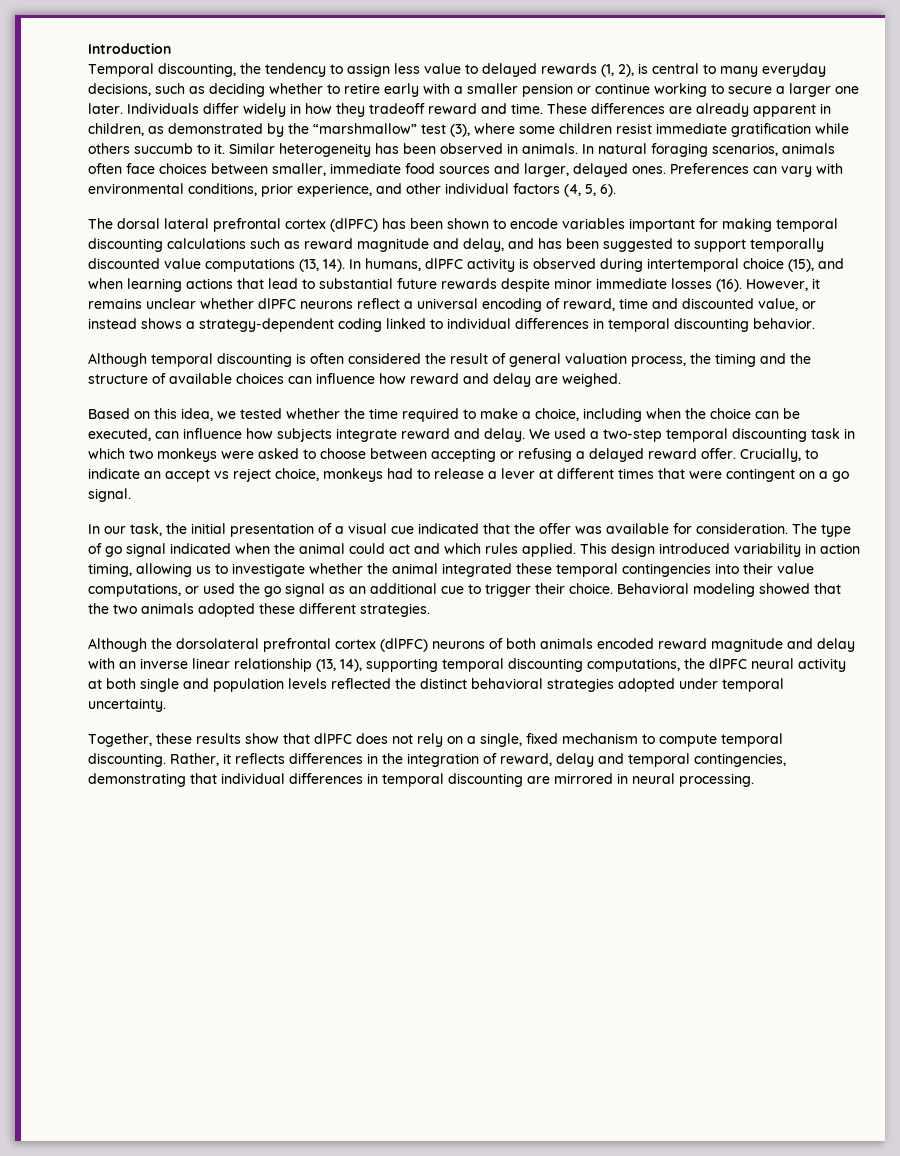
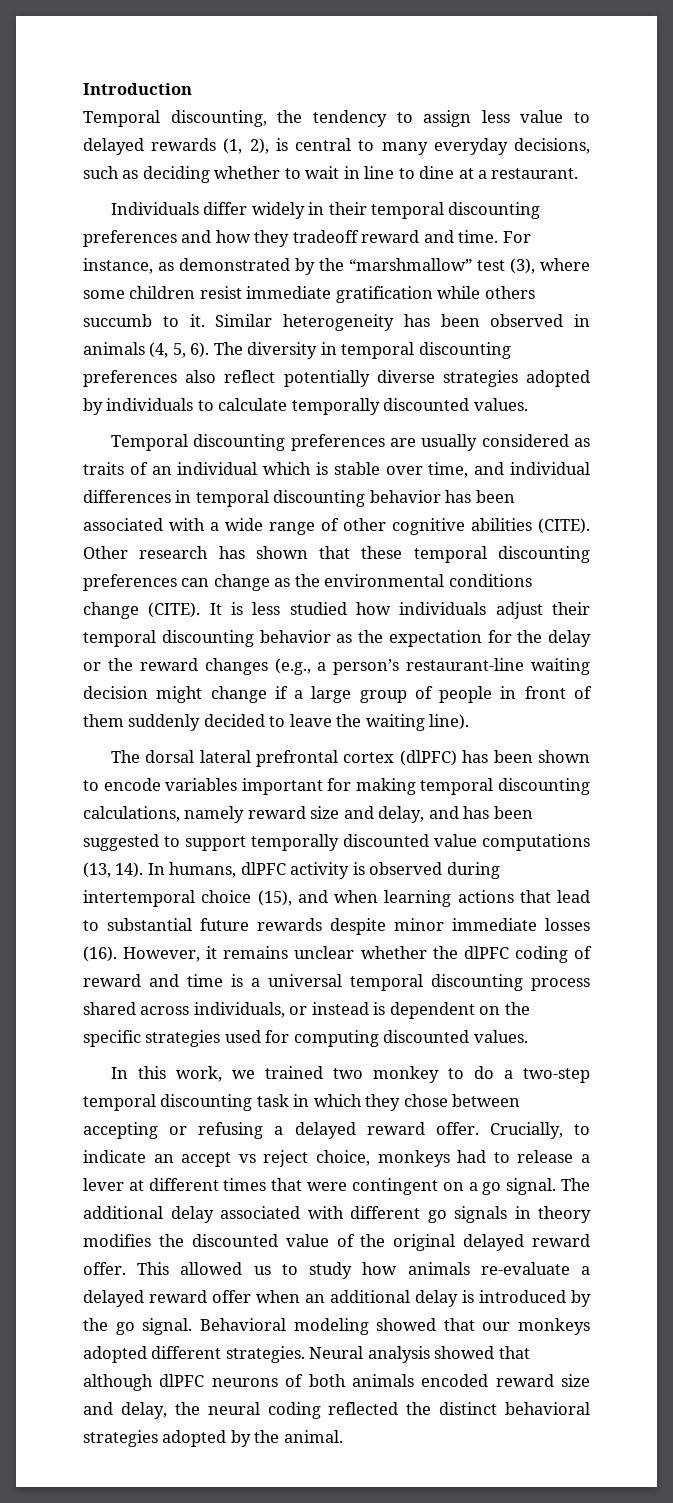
- Temporal discounting, the tendency to assign less value to delayed rewards (1, 2), is central to many everyday decisions, such as deciding whether to retire early with a smaller pension or continue working to secure a larger one later. Individuals differ widely in how they tradeoff reward and time.
+ Temporal discounting, the tendency to assign less value to delayed rewards (1, 2), is central to many everyday decisions, such as deciding whether to wait in line to dine at a restaurant.
+ Individuals differ widely in their temporal discounting preferences and how they tradeoff reward and time.
- These differences are already apparent in children, as demonstrated by the “marshmallow” test (3), where some children resist immediate gratification while others succumb to it.
+ For instance, as demonstrated by the “marshmallow” test (3), where some children resist immediate gratification while others succumb to it.
- Similar heterogeneity has been observed in animals. In natural foraging scenarios, animals often face choices between smaller, immediate food sources and larger, delayed ones. Preferences can vary with environmental conditions, prior experience, and other individual factors (4, 5, 6).
+ Similar heterogeneity has been observed in animals (4, 5, 6). The diversity in temporal discounting preferences also reflect potentially diverse strategies adopted by individuals to calculate temporally discounted values.
+ Temporal discounting preferences are usually considered as traits of an individual which is stable over time, and individual differences in temporal discounting behavior has been associated with a wide range of other cognitive abilities (CITE). Other research has shown that these temporal discounting preferences can change as the environmental conditions change (CITE). It is less studied how individuals adjust their temporal discounting behavior as the expectation for the delay or the reward changes (e.g., a person’s restaurant-line waiting decision might change if a large group of people in front of them suddenly decided to leave the waiting line).
- The dorsal lateral prefrontal cortex (dlPFC) has been shown to encode variables important for making temporal discounting calculations such as reward magnitude and delay, and has been suggested to support temporally discounted value computations (13, 14).
+ The dorsal lateral prefrontal cortex (dlPFC) has been shown to encode variables important for making temporal discounting calculations, namely reward size and delay, and has been suggested to support temporally discounted value computations (13, 14).
- However, it remains unclear whether dlPFC neurons reflect a universal encoding of reward, time and discounted value, or instead shows a strategy-dependent coding linked to individual differences in temporal discounting behavior.
- Although temporal discounting is often considered the result of general valuation process, the timing and the structure of available choices can influence how reward and delay are weighed.
- Based on this idea, we tested whether the time required to make a choice, including when the choice can be executed, can influence how subjects integrate reward and delay. We used a two-step temporal discounting task in which two monkeys were asked to choose between accepting or refusing a delayed reward offer.
+ However, it remains unclear whether the dlPFC coding of reward and time is a universal temporal discounting process shared across individuals, or instead is dependent on the specific strategies used for computing discounted values.
+ In this work, we trained two monkey to do a two-step temporal discounting task in which they chose between accepting or refusing a delayed reward offer.
- Crucially, to indicate an accept vs reject choice, monkeys had to release a lever at different times that were contingent on a go signal.
- In our task, the initial presentation of a visual cue indicated that the offer was available for consideration. The type of go signal indicated when the animal could act and which rules applied. This design introduced variability in action timing, allowing us to investigate whether the animal integrated these temporal contingencies into their value computations, or used the go signal as an additional cue to trigger their choice. Behavioral modeling showed that the two animals adopted these different strategies.
- Although the dorsolateral prefrontal cortex (dlPFC) neurons of both animals encoded reward magnitude and delay with an inverse linear relationship (13, 14), supporting temporal discounting computations, the dlPFC neural activity at both single and population levels reflected the distinct behavioral strategies adopted under temporal uncertainty.
- Together, these results show that dlPFC does not rely on a single, fixed mechanism to compute temporal discounting. Rather, it reflects differences in the integration of reward, delay and temporal contingencies, demonstrating that individual differences in temporal discounting are mirrored in neural processing.
+ Crucially, to indicate an accept vs reject choice, monkeys had to release a lever at different times that were contingent on a go signal. The additional delay associated with different go signals in theory modifies the discounted value of the original delayed reward offer. This allowed us to study how animals re-evaluate a delayed reward offer when an additional delay is introduced by the go signal. Behavioral modeling showed that our monkeys adopted different strategies. Neural analysis showed that although dlPFC neurons of both animals encoded reward size and delay, the neural coding reflected the distinct behavioral strategies adopted by the animal.

